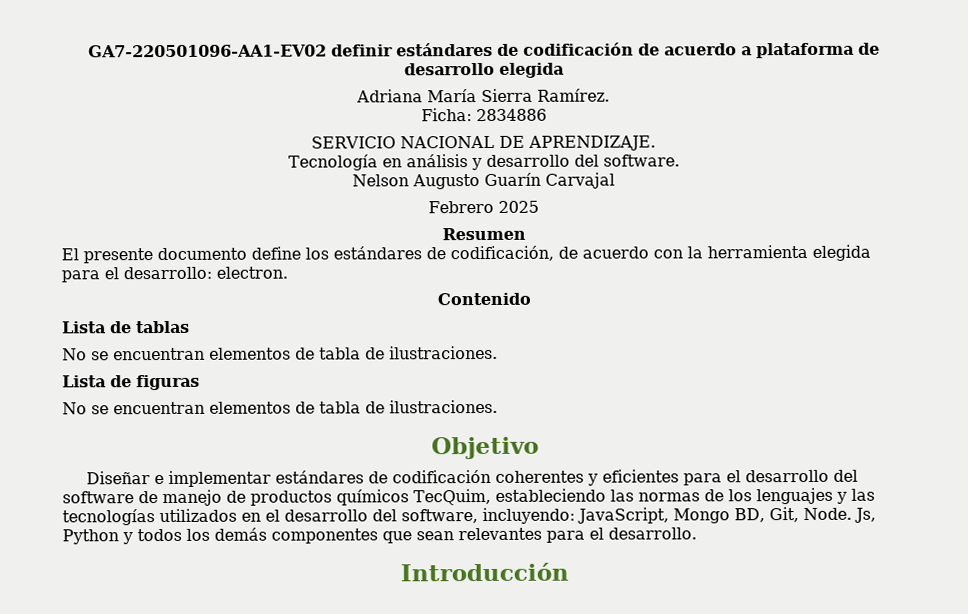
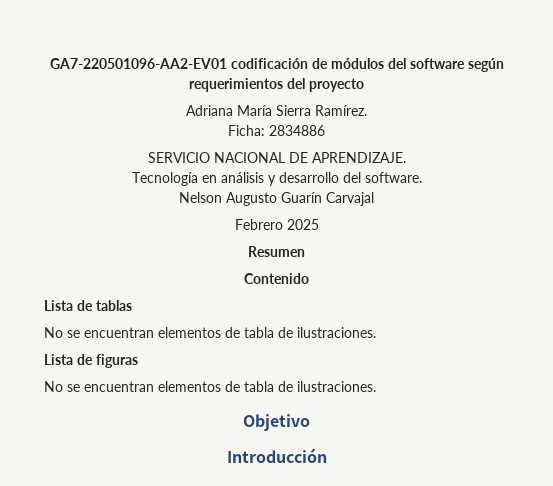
- GA7-220501096-AA1-EV02 definir estándares de codificación de acuerdo a plataforma de desarrollo elegida
+ GA7-220501096-AA2-EV01 codificación de módulos del software según requerimientos del proyecto
- El presente documento define los estándares de codificación, de acuerdo con la herramienta elegida para el desarrollo: electron.
- Diseñar e implementar estándares de codificación coherentes y eficientes para el desarrollo del software de manejo de productos químicos TecQuim, estableciendo las normas de los lenguajes y las tecnologías utilizados en el desarrollo del software, incluyendo: JavaScript, Mongo BD, Git, Node. Js, Python y todos los demás componentes que sean relevantes para el desarrollo.

